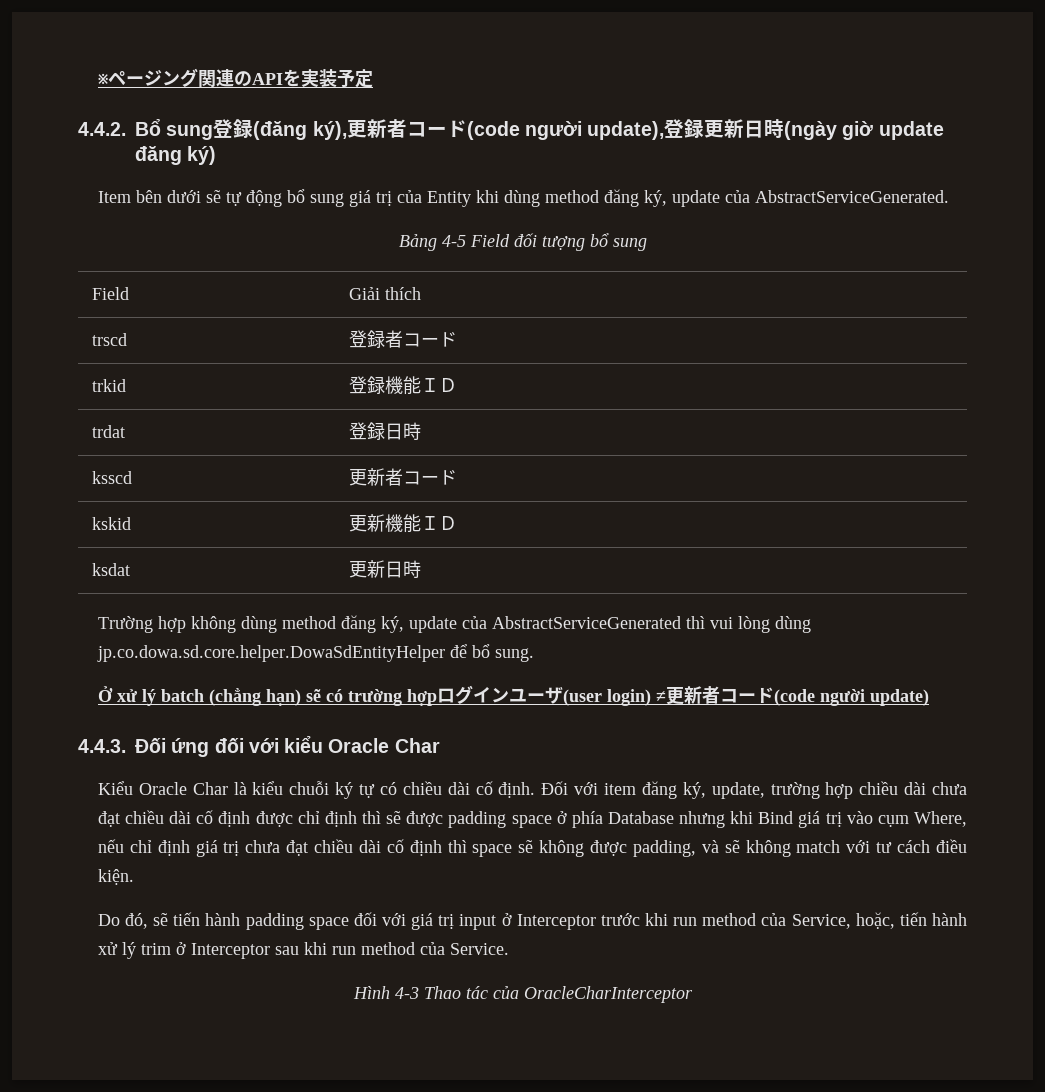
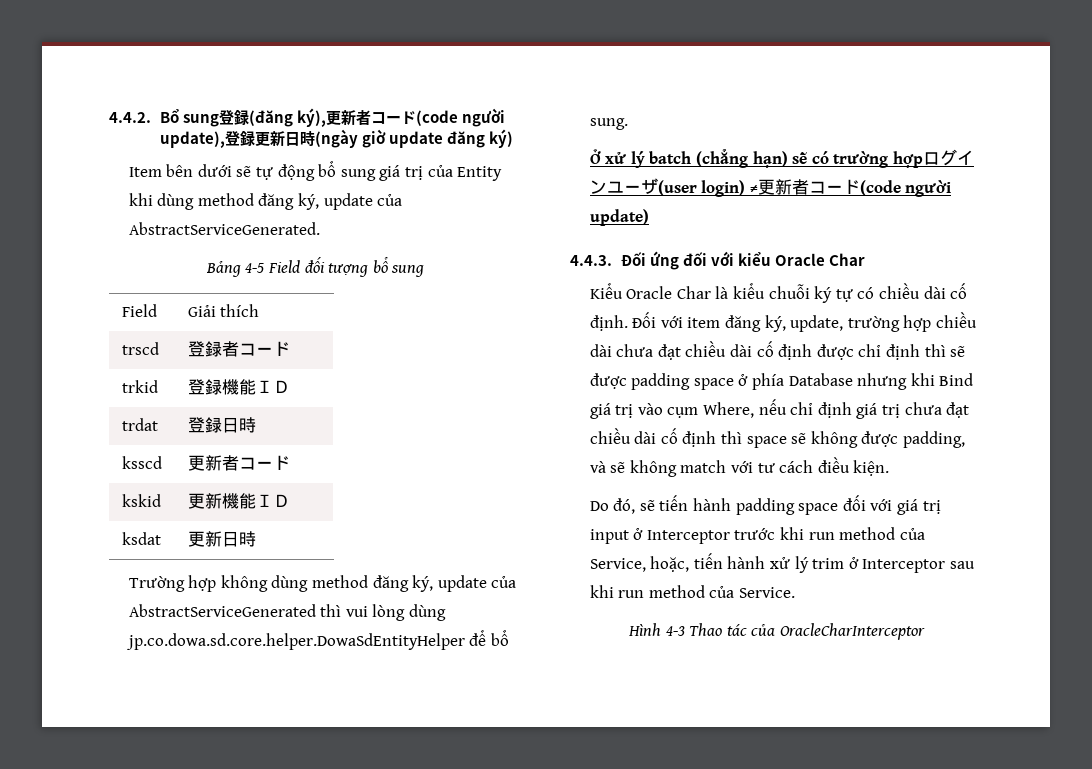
- ※ページング関連のAPIを実装予定

